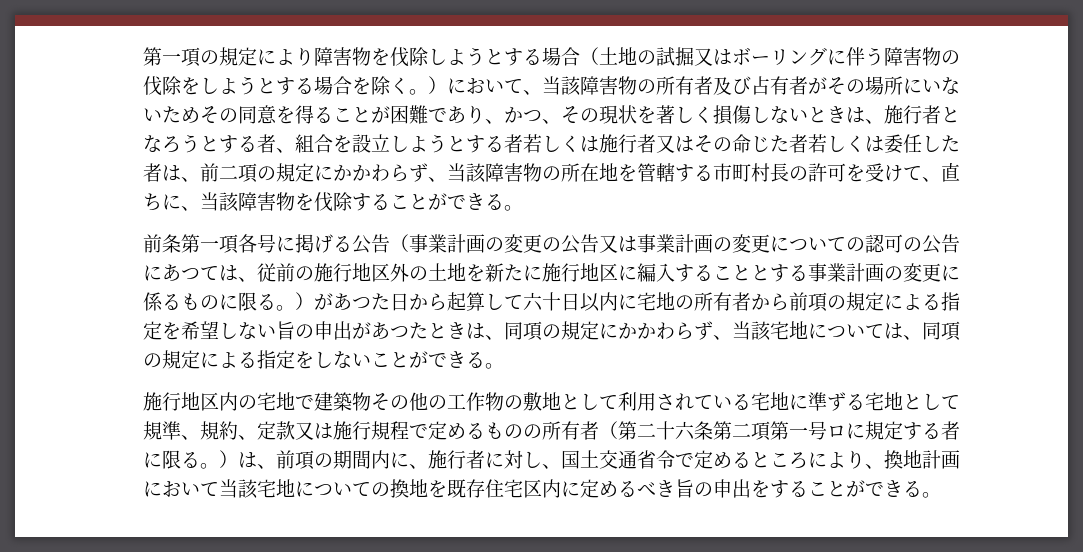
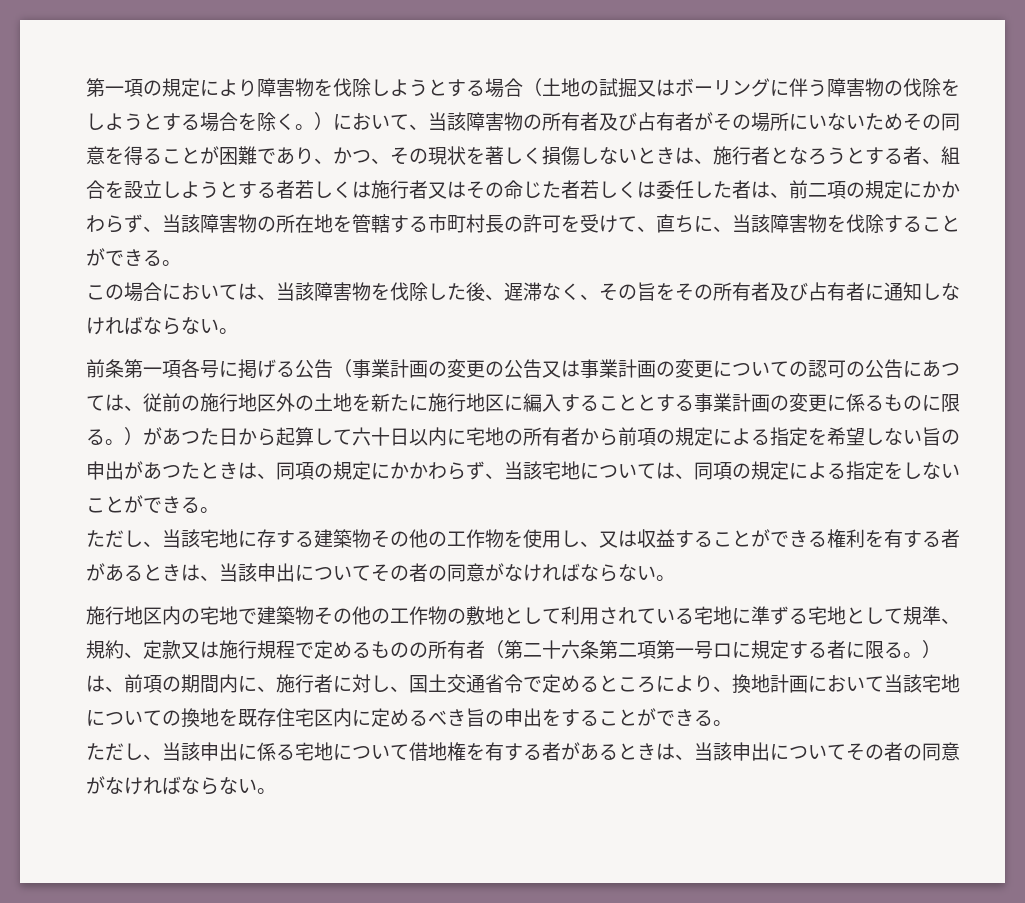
+ この場合においては、当該障害物を伐除した後、遅滞なく、その旨をその所有者及び占有者に通知しなければならない。
+ ただし、当該宅地に存する建築物その他の工作物を使用し、又は収益することができる権利を有する者があるときは、当該申出についてその者の同意がなければならない。
+ ただし、当該申出に係る宅地について借地権を有する者があるときは、当該申出についてその者の同意がなければならない。

